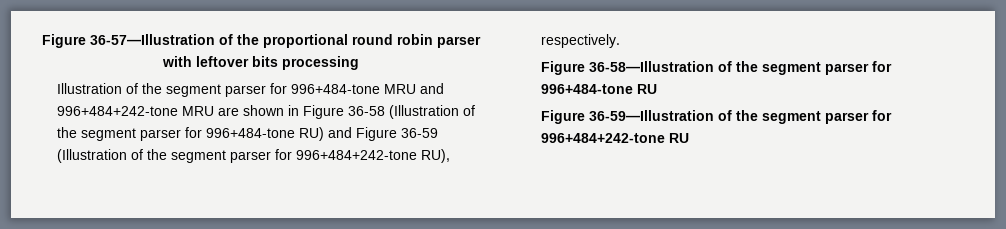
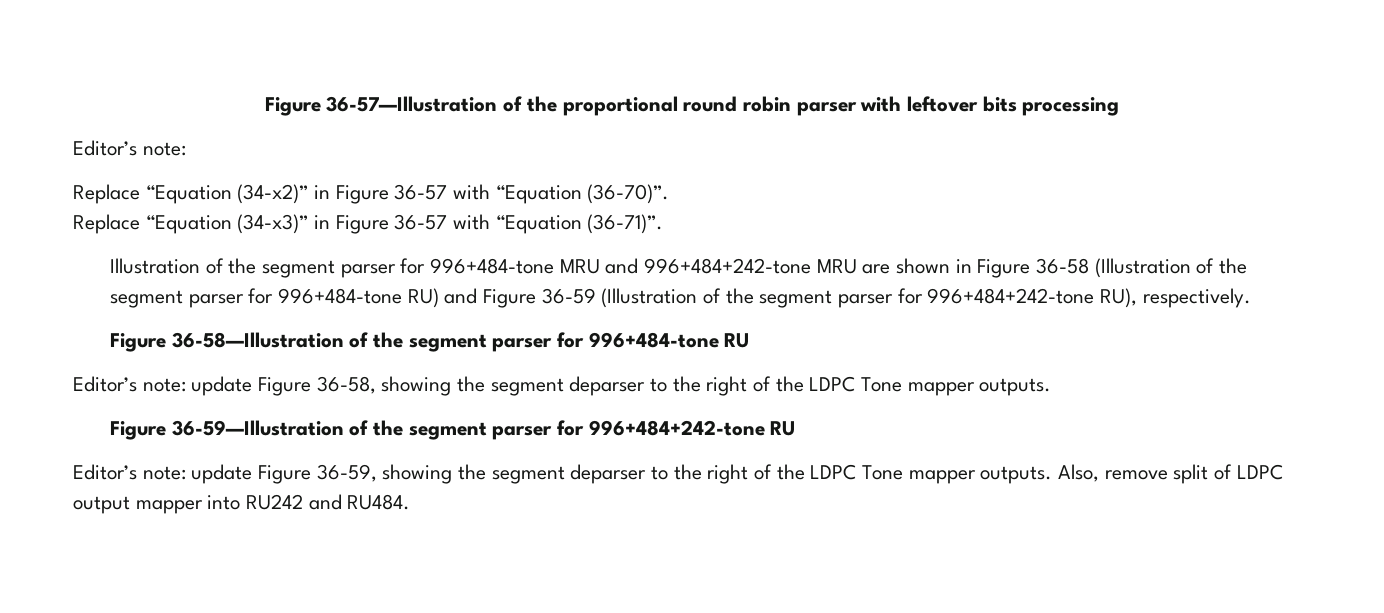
  Figure 36-57—Illustration of the proportional round robin parser with leftover bits processing
+ Editor’s note:
+ Replace “Equation (34-x2)” in Figure 36-57 with “Equation (36-70)”.
+ Replace “Equation (34-x3)” in Figure 36-57 with “Equation (36-71)”.
+ Editor’s note: update Figure 36-58, showing the segment deparser to the right of the LDPC Tone mapper outputs.
+ Editor’s note: update Figure 36-59, showing the segment deparser to the right of the LDPC Tone mapper outputs. Also, remove split of LDPC output mapper into RU242 and RU484.

